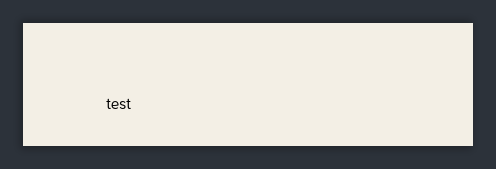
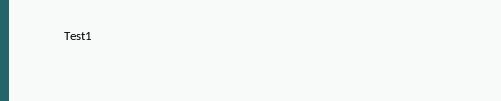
- test
+ Test1

